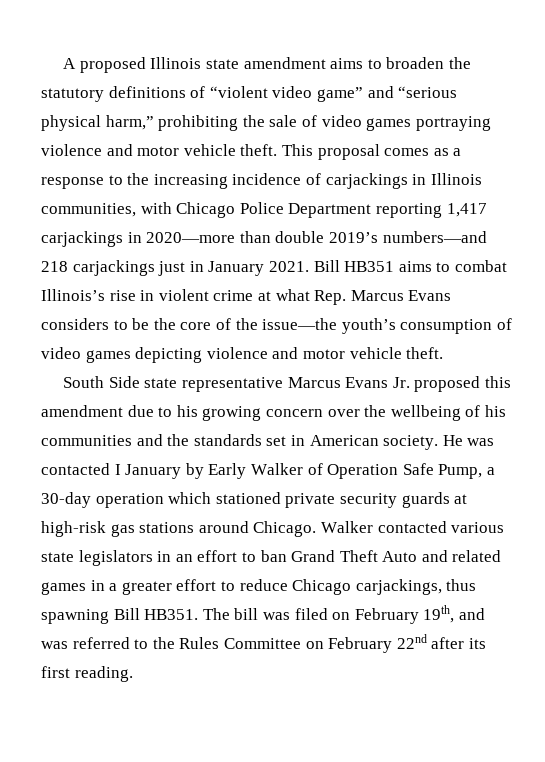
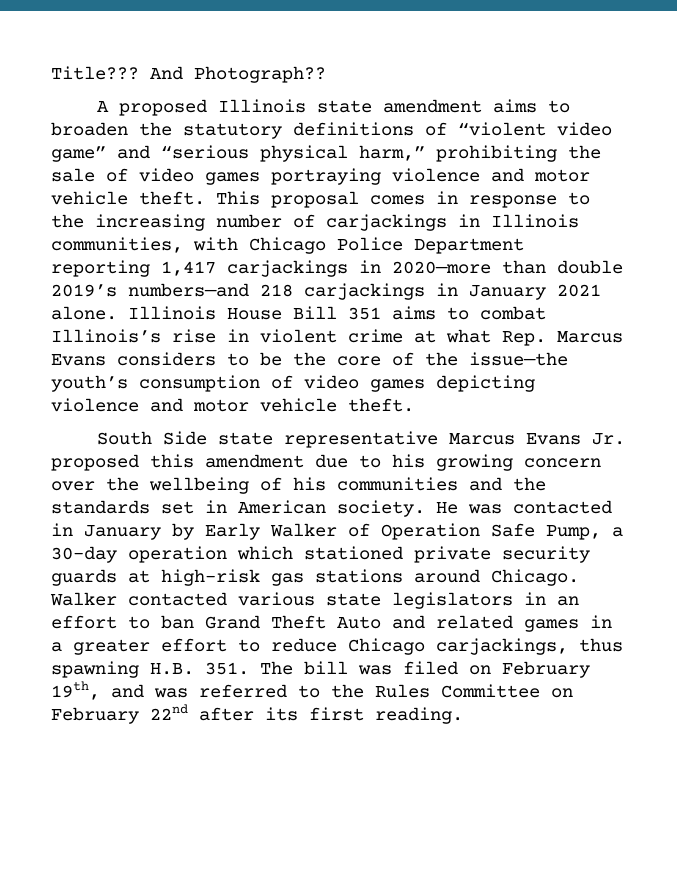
+ Title??? And Photograph??
- This proposal comes as a response to the increasing incidence of carjackings in Illinois communities, with Chicago Police Department reporting 1,417 carjackings in 2020—more than double 2019’s numbers—and 218 carjackings just in January 2021. Bill HB351 aims to combat Illinois’s rise in violent crime at what Rep. Marcus Evans considers to be the core of the issue—the youth’s consumption of video games depicting violence and motor vehicle theft.
+ This proposal comes in response to the increasing number of carjackings in Illinois communities, with Chicago Police Department reporting 1,417 carjackings in 2020—more than double 2019’s numbers—and 218 carjackings in January 2021 alone. Illinois House Bill 351 aims to combat Illinois’s rise in violent crime at what Rep. Marcus Evans considers to be the core of the issue—the youth’s consumption of video games depicting violence and motor vehicle theft.
- He was contacted I January by Early Walker of Operation Safe Pump, a 30-day operation which stationed private security guards at high-risk gas stations around Chicago.
+ He was contacted in January by Early Walker of Operation Safe Pump, a 30-day operation which stationed private security guards at high-risk gas stations around Chicago.
- Walker contacted various state legislators in an effort to ban Grand Theft Auto and related games in a greater effort to reduce Chicago carjackings, thus spawning Bill HB351. The bill was filed on February 19th, and was referred to the Rules Committee on February 22nd after its first reading.
+ Walker contacted various state legislators in an effort to ban Grand Theft Auto and related games in a greater effort to reduce Chicago carjackings, thus spawning H.B. 351. The bill was filed on February 19th, and was referred to the Rules Committee on February 22nd after its first reading.

